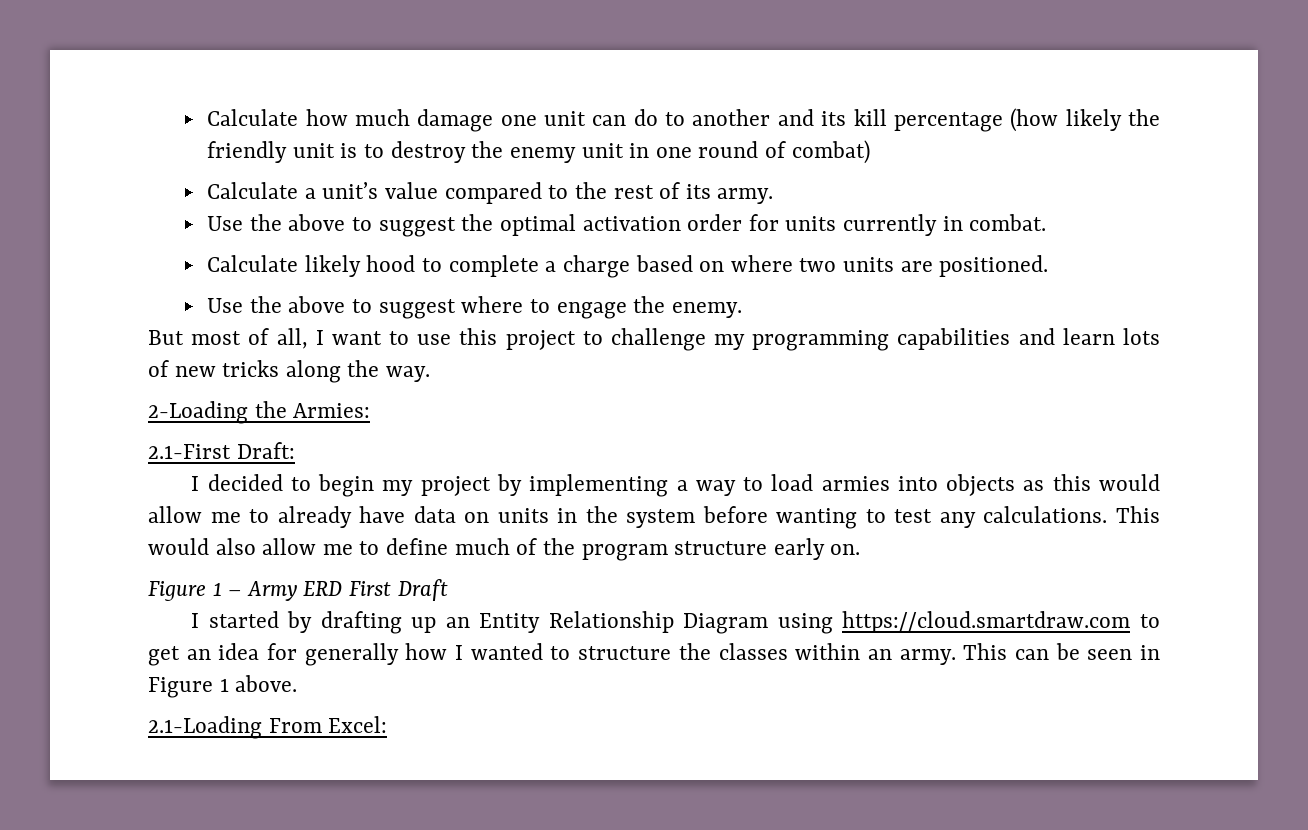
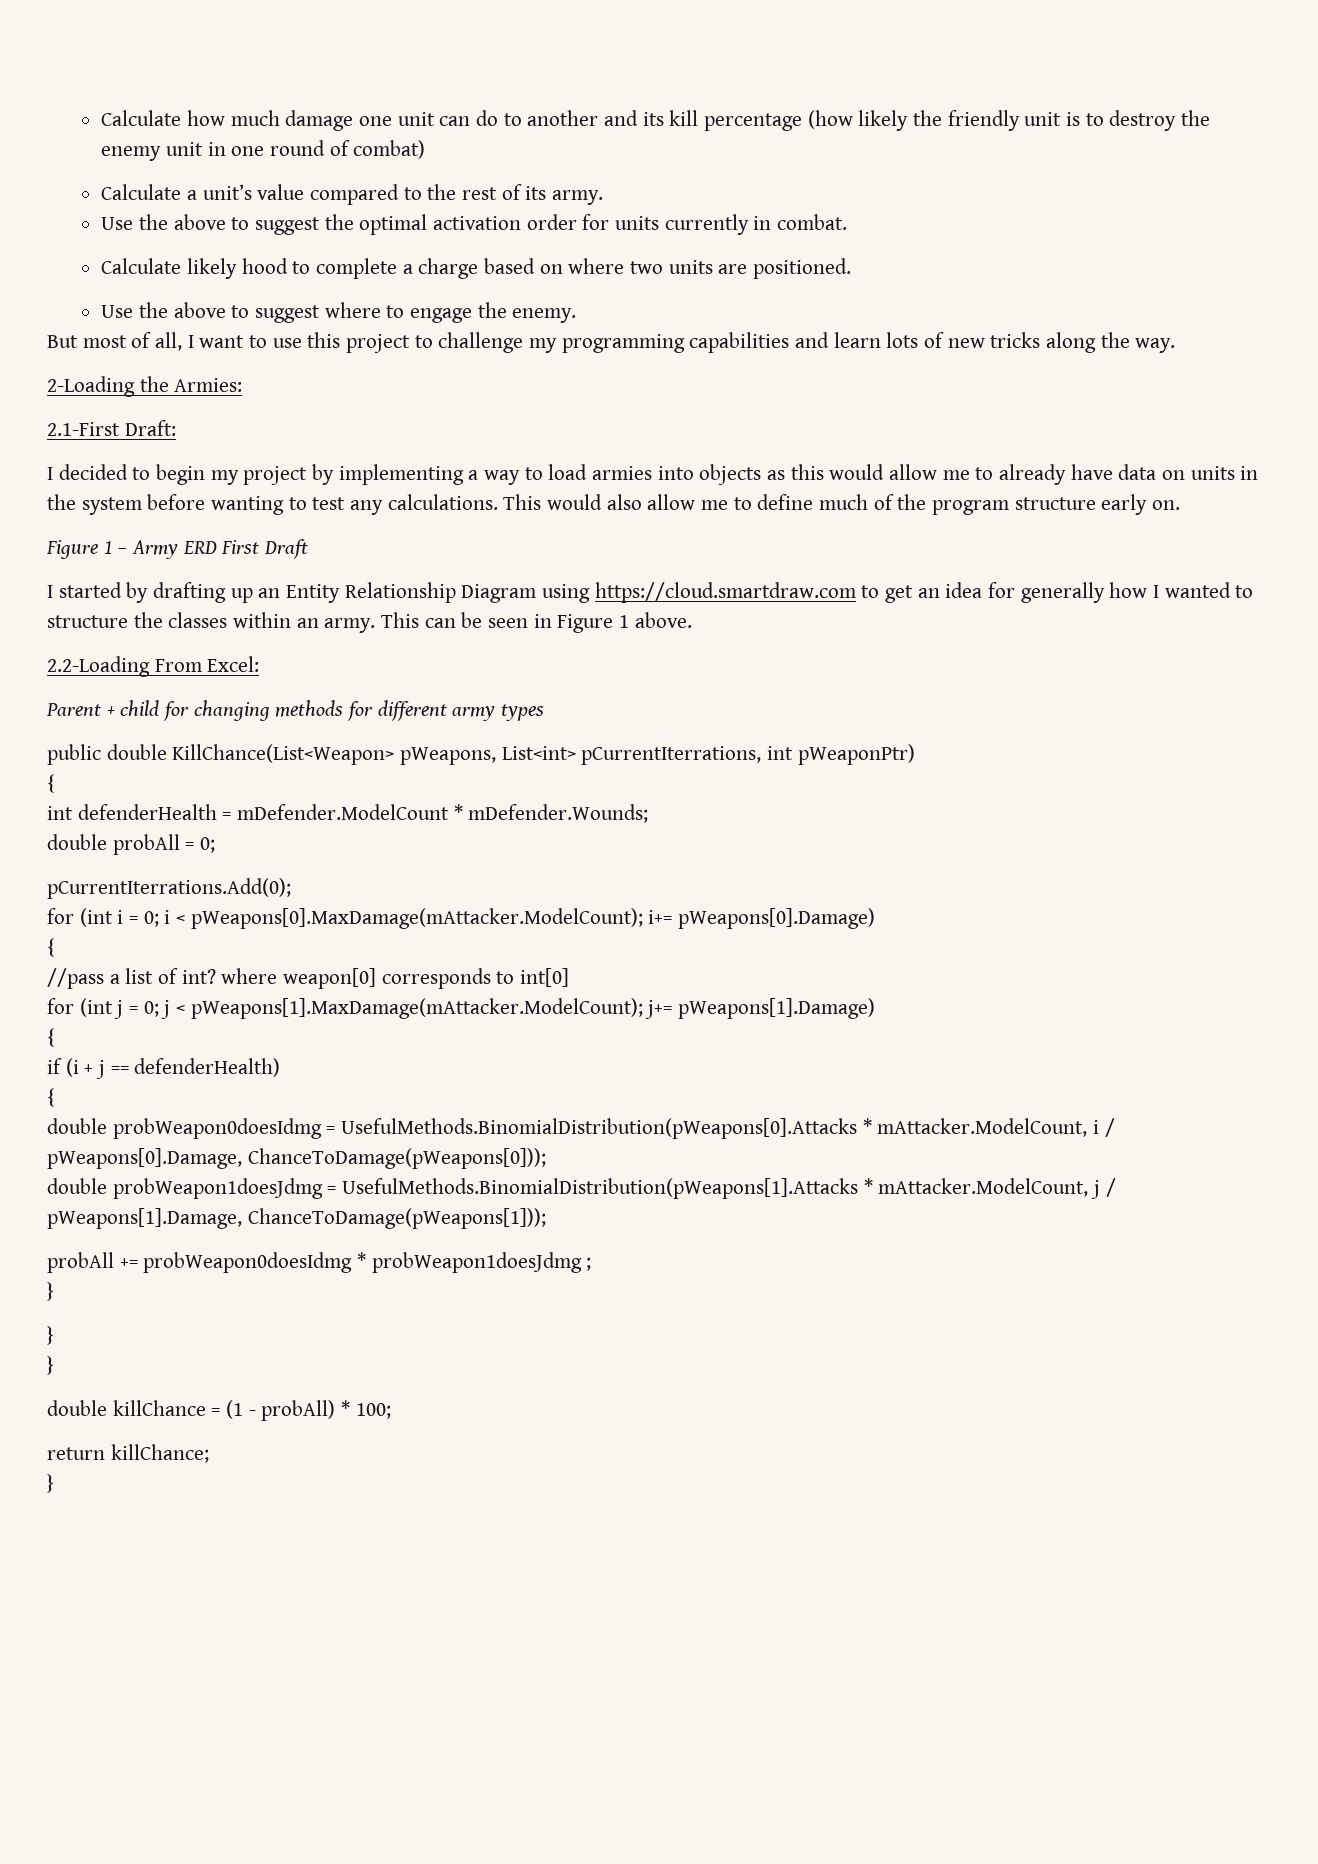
- 2.1-Loading From Excel:
+ 2.2-Loading From Excel:
+ Parent + child for changing methods for different army types
+ public double KillChance(List<Weapon> pWeapons, List<int> pCurrentIterrations, int pWeaponPtr)
+ {
+ int defenderHealth = mDefender.ModelCount * mDefender.Wounds;
+ double probAll = 0;
+ pCurrentIterrations.Add(0);
+ for (int i = 0; i < pWeapons[0].MaxDamage(mAttacker.ModelCount); i+= pWeapons[0].Damage)
+ {
+ //pass a list of int? where weapon[0] corresponds to int[0]
+ for (int j = 0; j < pWeapons[1].MaxDamage(mAttacker.ModelCount); j+= pWeapons[1].Damage)
+ {
+ if (i + j == defenderHealth)
+ {
+ double probWeapon0doesIdmg = UsefulMethods.BinomialDistribution(pWeapons[0].Attacks * mAttacker.ModelCount, i / pWeapons[0].Damage, ChanceToDamage(pWeapons[0]));
+ double probWeapon1doesJdmg = UsefulMethods.BinomialDistribution(pWeapons[1].Attacks * mAttacker.ModelCount, j / pWeapons[1].Damage, ChanceToDamage(pWeapons[1]));
+ probAll += probWeapon0doesIdmg * probWeapon1doesJdmg ;
+ }
+ }
+ }
+ double killChance = (1 - probAll) * 100;
+ return killChance;
+ }

